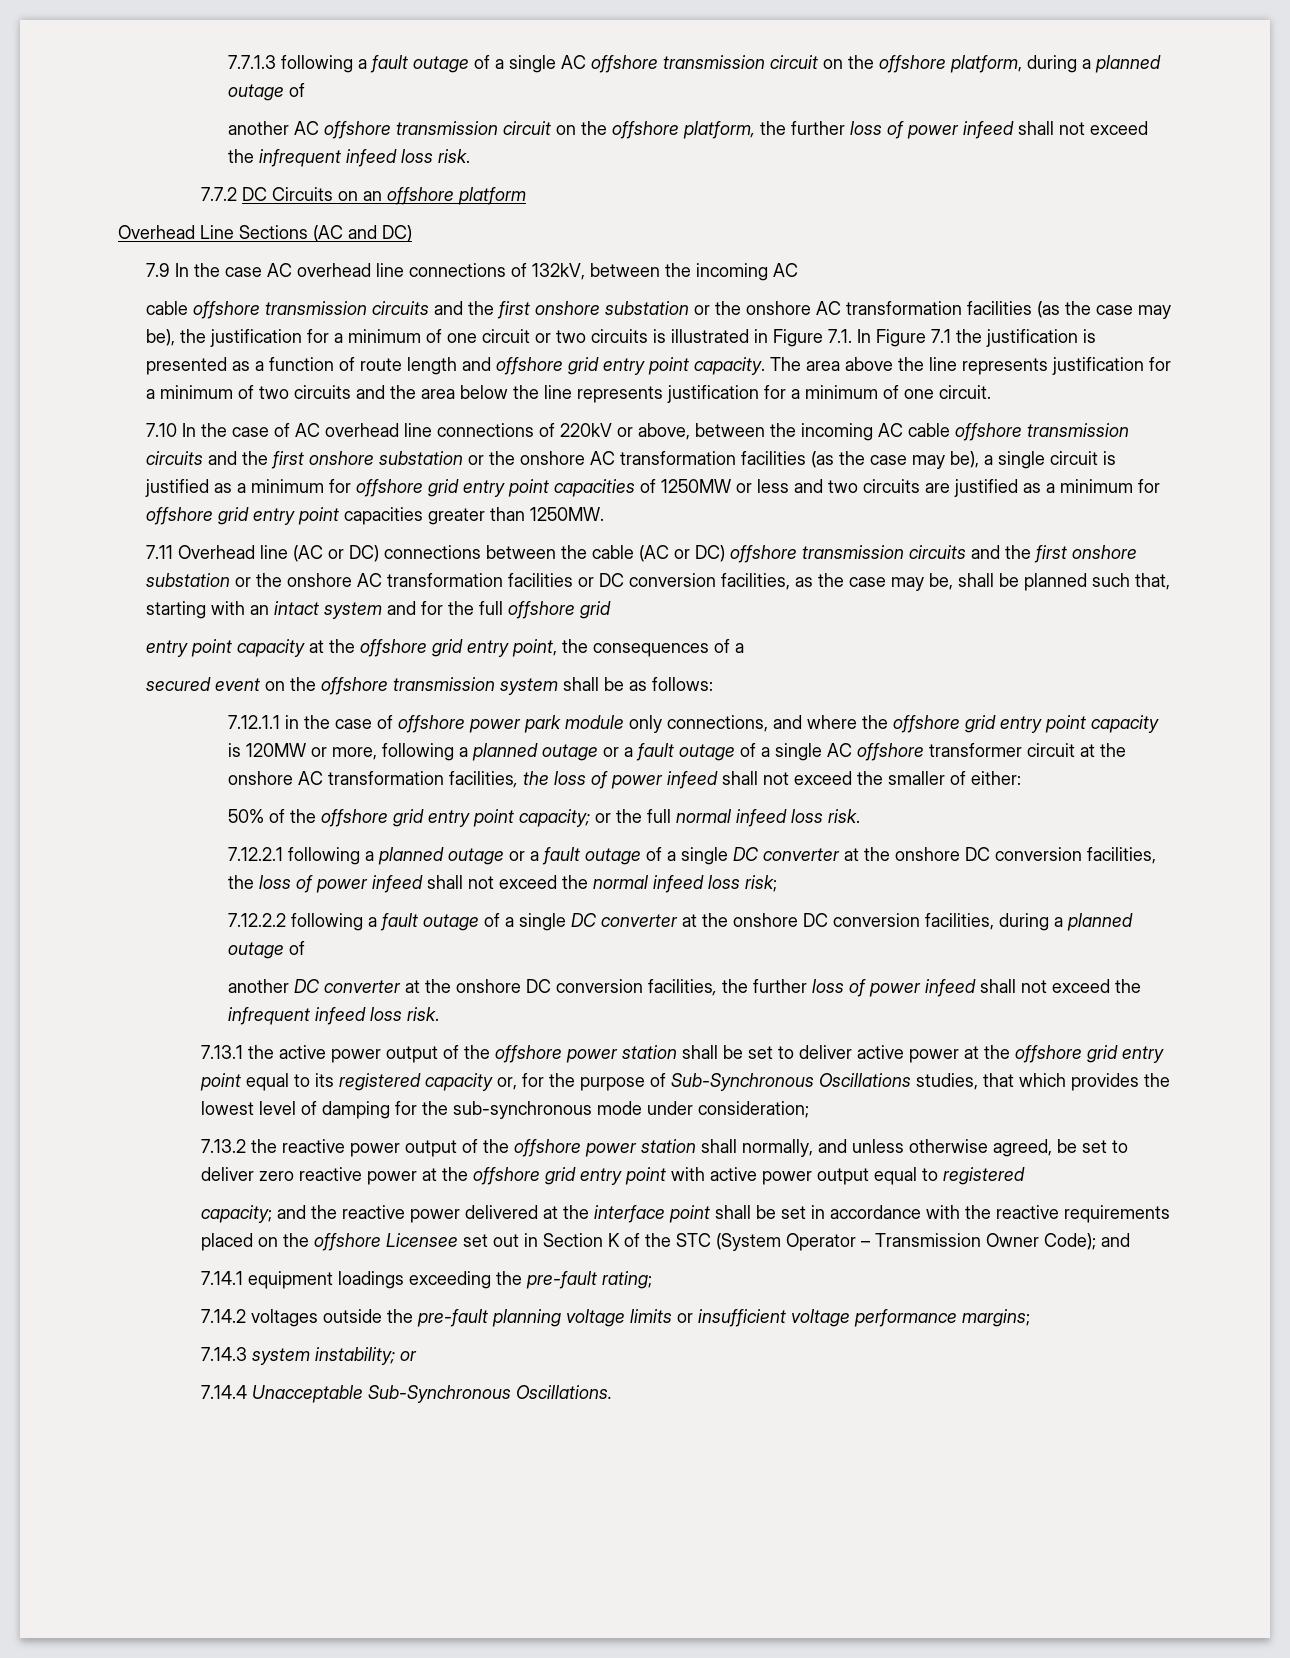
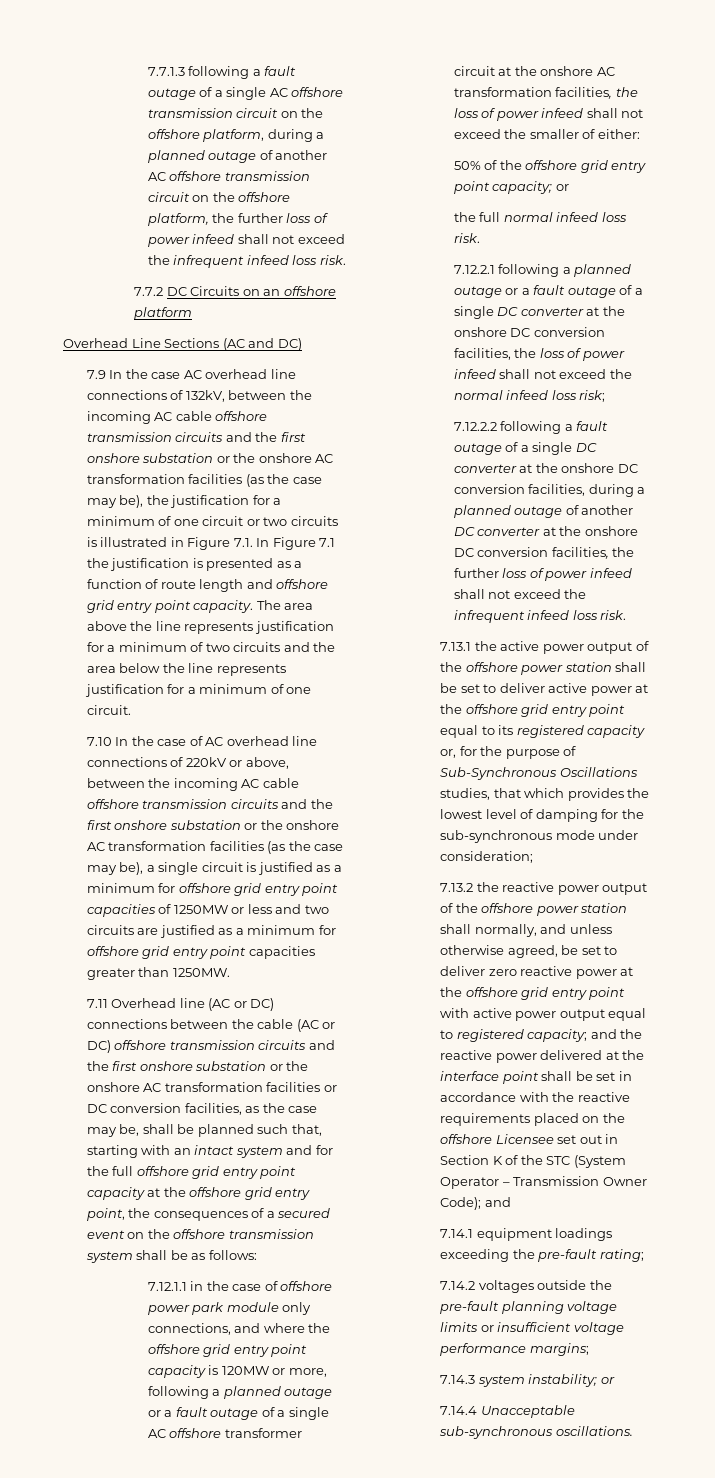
- 7.7.1.3 following a fault outage of a single AC offshore transmission circuit on the offshore platform, during a planned outage of
- another AC offshore transmission circuit on the offshore platform, the further loss of power infeed shall not exceed the infrequent infeed loss risk.
+ 7.7.1.3 following a fault outage of a single AC offshore transmission circuit on the offshore platform, during a planned outage of another AC offshore transmission circuit on the offshore platform, the further loss of power infeed shall not exceed the infrequent infeed loss risk.
- 7.9 In the case AC overhead line connections of 132kV, between the incoming AC
- cable offshore transmission circuits and the first onshore substation or the onshore AC transformation facilities (as the case may be), the justification for a minimum of one circuit or two circuits is illustrated in Figure 7.1. In Figure 7.1 the justification is presented as a function of route length and offshore grid entry point capacity.
+ 7.9 In the case AC overhead line connections of 132kV, between the incoming AC cable offshore transmission circuits and the first onshore substation or the onshore AC transformation facilities (as the case may be), the justification for a minimum of one circuit or two circuits is illustrated in Figure 7.1. In Figure 7.1 the justification is presented as a function of route length and offshore grid entry point capacity.
- 7.11 Overhead line (AC or DC) connections between the cable (AC or DC) offshore transmission circuits and the first onshore substation or the onshore AC transformation facilities or DC conversion facilities, as the case may be, shall be planned such that, starting with an intact system and for the full offshore grid
- entry point capacity at the offshore grid entry point, the consequences of a
- secured event on the offshore transmission system shall be as follows:
+ 7.11 Overhead line (AC or DC) connections between the cable (AC or DC) offshore transmission circuits and the first onshore substation or the onshore AC transformation facilities or DC conversion facilities, as the case may be, shall be planned such that, starting with an intact system and for the full offshore grid entry point capacity at the offshore grid entry point, the consequences of a secured event on the offshore transmission system shall be as follows:
- 50% of the offshore grid entry point capacity; or the full normal infeed loss risk.
+ 50% of the offshore grid entry point capacity; or
+ the full normal infeed loss risk.
- 7.12.2.2 following a fault outage of a single DC converter at the onshore DC conversion facilities, during a planned outage of
- another DC converter at the onshore DC conversion facilities, the further loss of power infeed shall not exceed the infrequent infeed loss risk.
+ 7.12.2.2 following a fault outage of a single DC converter at the onshore DC conversion facilities, during a planned outage of another DC converter at the onshore DC conversion facilities, the further loss of power infeed shall not exceed the infrequent infeed loss risk.
- 7.13.2 the reactive power output of the offshore power station shall normally, and unless otherwise agreed, be set to deliver zero reactive power at the offshore grid entry point with active power output equal to registered
- capacity;
+ 7.13.2 the reactive power output of the offshore power station shall normally, and unless otherwise agreed, be set to deliver zero reactive power at the offshore grid entry point with active power output equal to registered capacity;
- 7.14.4 Unacceptable Sub-Synchronous Oscillations.
+ 7.14.4 Unacceptable sub-synchronous oscillations.

